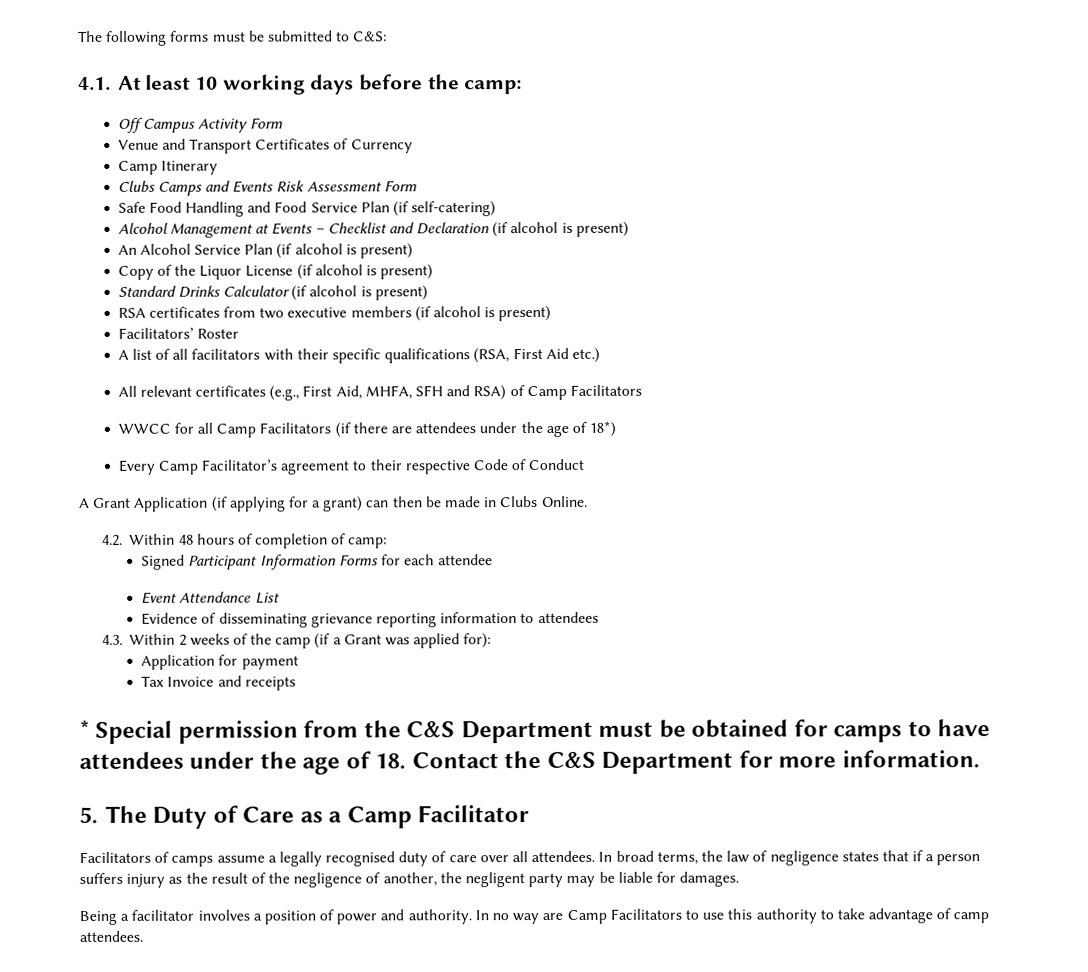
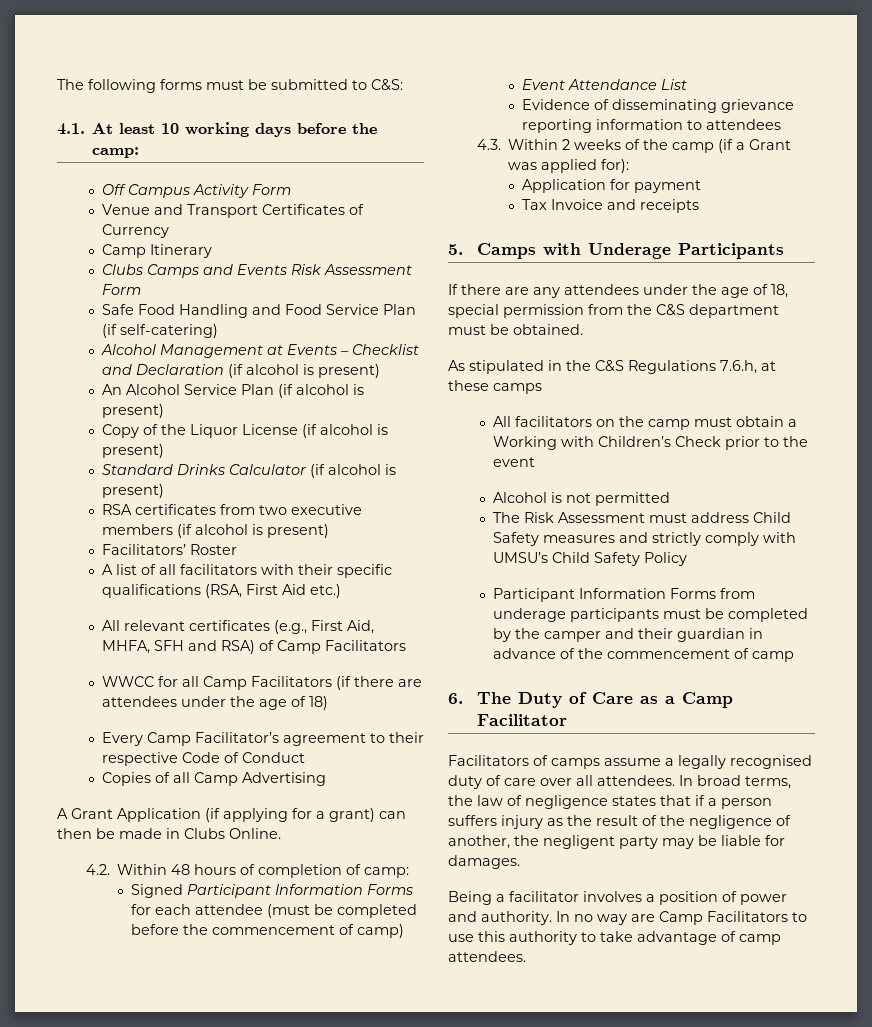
- WWCC for all Camp Facilitators (if there are attendees under the age of 18*)
+ WWCC for all Camp Facilitators (if there are attendees under the age of 18)
+ Copies of all Camp Advertising
- Signed Participant Information Forms for each attendee
+ Signed Participant Information Forms for each attendee (must be completed before the commencement of camp)
- * Special permission from the C&S Department must be obtained for camps to have attendees under the age of 18. Contact the C&S Department for more information.
- 5. The Duty of Care as a Camp Facilitator
+ 5. Camps with Underage Participants
+ If there are any attendees under the age of 18, special permission from the C&S department must be obtained.
+ As stipulated in the C&S Regulations 7.6.h, at these camps
+ All facilitators on the camp must obtain a Working with Children’s Check prior to the event
+ Alcohol is not permitted
+ The Risk Assessment must address Child Safety measures and strictly comply with UMSU’s Child Safety Policy
+ Participant Information Forms from underage participants must be completed by the camper and their guardian in advance of the commencement of camp
+ 6. The Duty of Care as a Camp Facilitator

